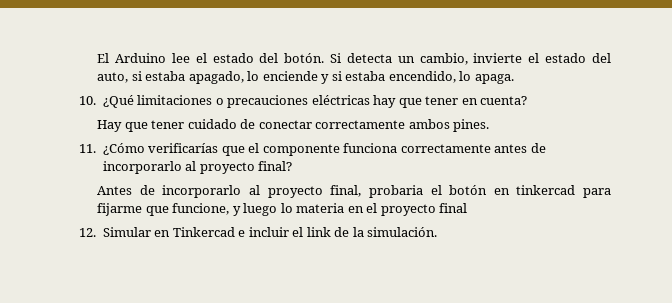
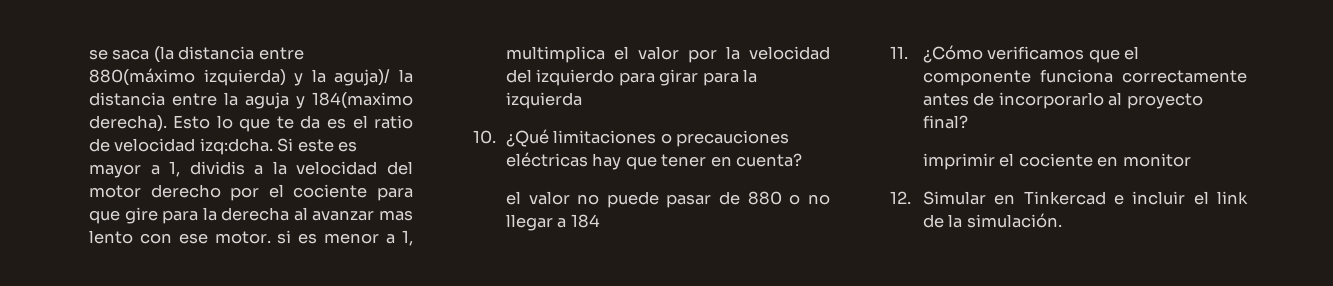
- El Arduino lee el estado del botón. Si detecta un cambio, invierte el estado del auto, si estaba apagado, lo enciende y si estaba encendido, lo apaga.
+ se saca (la distancia entre 880(máximo izquierda) y la aguja)/ la distancia entre la aguja y 184(maximo derecha). Esto lo que te da es el ratio de velocidad izq:dcha. Si este es mayor a 1, dividis a la velocidad del motor derecho por el cociente para que gire para la derecha al avanzar mas lento con ese motor. si es menor a 1, multimplica el valor por la velocidad del izquierdo para girar para la izquierda
- Hay que tener cuidado de conectar correctamente ambos pines.
+ el valor no puede pasar de 880 o no llegar a 184
- 11. ¿Cómo verificarías que el componente funciona correctamente antes de incorporarlo al proyecto final?
+ 11. ¿Cómo verificamos que el componente funciona correctamente antes de incorporarlo al proyecto final?
- Antes de incorporarlo al proyecto final, probaria el botón en tinkercad para fijarme que funcione, y luego lo materia en el proyecto final
+ imprimir el cociente en monitor

